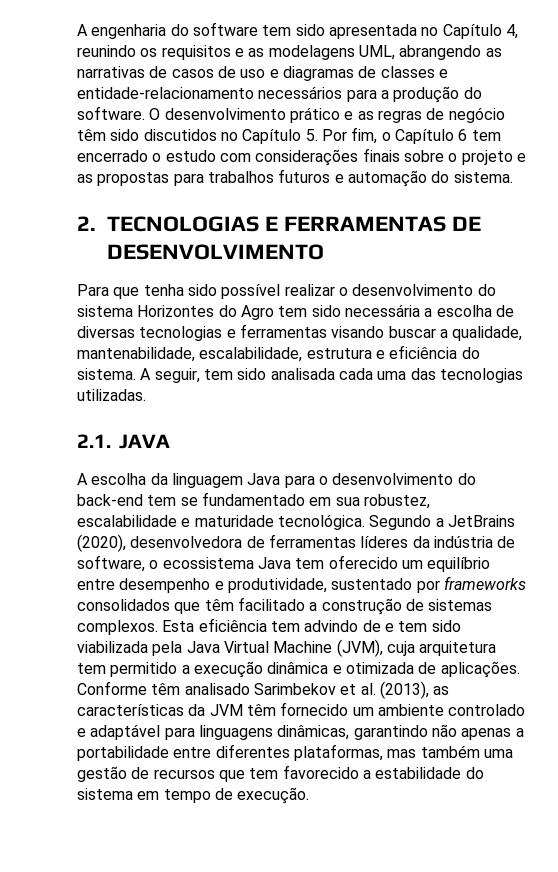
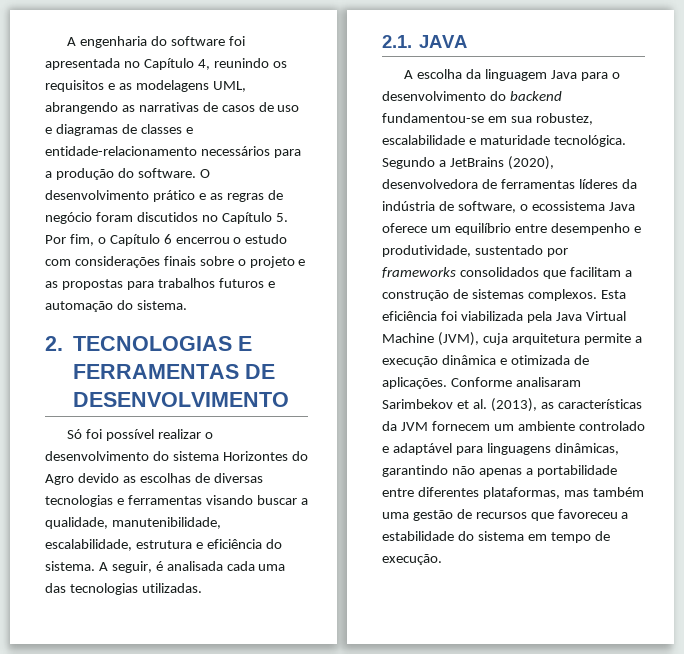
- A engenharia do software tem sido apresentada no Capítulo 4, reunindo os requisitos e as modelagens UML, abrangendo as narrativas de casos de uso e diagramas de classes e entidade-relacionamento necessários para a produção do software.
+ A engenharia do software foi apresentada no Capítulo 4, reunindo os requisitos e as modelagens UML, abrangendo as narrativas de casos de uso e diagramas de classes e entidade-relacionamento necessários para a produção do software.
- O desenvolvimento prático e as regras de negócio têm sido discutidos no Capítulo 5. Por fim, o Capítulo 6 tem encerrado o estudo com considerações finais sobre o projeto e as propostas para trabalhos futuros e automação do sistema.
+ O desenvolvimento prático e as regras de negócio foram discutidos no Capítulo 5. Por fim, o Capítulo 6 encerrou o estudo com considerações finais sobre o projeto e as propostas para trabalhos futuros e automação do sistema.
- Para que tenha sido possível realizar o desenvolvimento do sistema Horizontes do Agro tem sido necessária a escolha de diversas tecnologias e ferramentas visando buscar a qualidade, mantenabilidade, escalabilidade, estrutura e eficiência do sistema.
+ Só foi possível realizar o desenvolvimento do sistema Horizontes do Agro devido as escolhas de diversas tecnologias e ferramentas visando buscar a qualidade, manutenibilidade, escalabilidade, estrutura e eficiência do sistema.
- A seguir, tem sido analisada cada uma das tecnologias utilizadas.
+ A seguir, é analisada cada uma das tecnologias utilizadas.
- A escolha da linguagem Java para o desenvolvimento do back-end tem se fundamentado em sua robustez, escalabilidade e maturidade tecnológica.
+ A escolha da linguagem Java para o desenvolvimento do backend fundamentou-se em sua robustez, escalabilidade e maturidade tecnológica.
- Segundo a JetBrains (2020), desenvolvedora de ferramentas líderes da indústria de software, o ecossistema Java tem oferecido um equilíbrio entre desempenho e produtividade, sustentado por frameworks consolidados que têm facilitado a construção de sistemas complexos.
+ Segundo a JetBrains (2020), desenvolvedora de ferramentas líderes da indústria de software, o ecossistema Java oferece um equilíbrio entre desempenho e produtividade, sustentado por frameworks consolidados que facilitam a construção de sistemas complexos.
- Esta eficiência tem advindo de e tem sido viabilizada pela Java Virtual Machine (JVM), cuja arquitetura tem permitido a execução dinâmica e otimizada de aplicações.
+ Esta eficiência foi viabilizada pela Java Virtual Machine (JVM), cuja arquitetura permite a execução dinâmica e otimizada de aplicações.
- Conforme têm analisado Sarimbekov et al. (2013), as características da JVM têm fornecido um ambiente controlado e adaptável para linguagens dinâmicas, garantindo não apenas a portabilidade entre diferentes plataformas, mas também uma gestão de recursos que tem favorecido a estabilidade do sistema em tempo de execução.
+ Conforme analisaram Sarimbekov et al. (2013), as características da JVM fornecem um ambiente controlado e adaptável para linguagens dinâmicas, garantindo não apenas a portabilidade entre diferentes plataformas, mas também uma gestão de recursos que favoreceu a estabilidade do sistema em tempo de execução.

